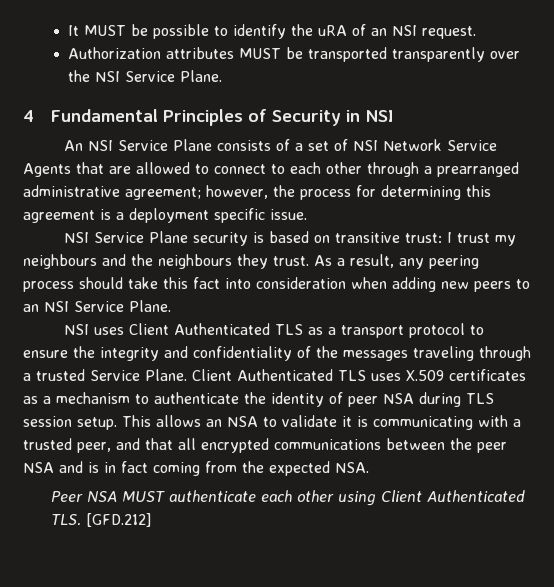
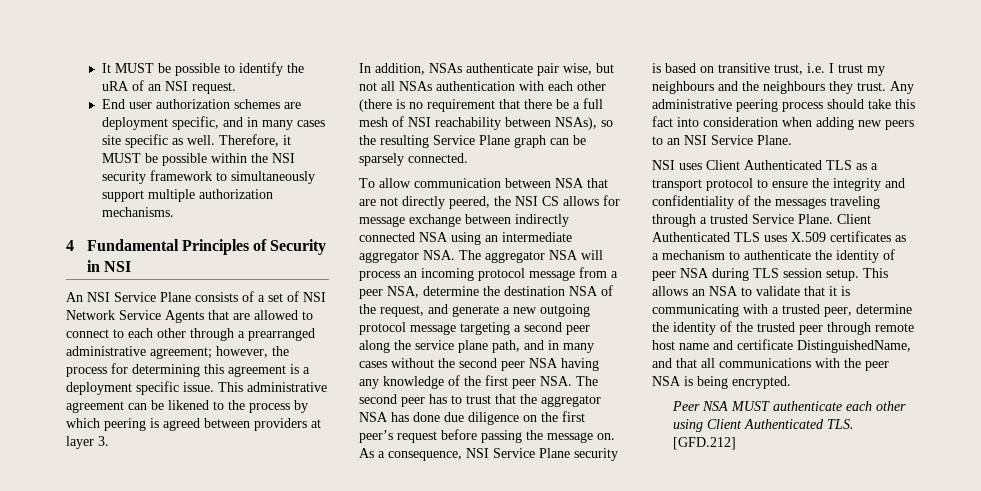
- Authorization attributes MUST be transported transparently over the NSI Service Plane.
+ End user authorization schemes are deployment specific, and in many cases site specific as well. Therefore, it MUST be possible within the NSI security framework to simultaneously support multiple authorization mechanisms.
- An NSI Service Plane consists of a set of NSI Network Service Agents that are allowed to connect to each other through a prearranged administrative agreement; however, the process for determining this agreement is a deployment specific issue.
- NSI Service Plane security is based on transitive trust: I trust my neighbours and the neighbours they trust.
+ An NSI Service Plane consists of a set of NSI Network Service Agents that are allowed to connect to each other through a prearranged administrative agreement; however, the process for determining this agreement is a deployment specific issue. This administrative agreement can be likened to the process by which peering is agreed between providers at layer 3.
+ In addition, NSAs authenticate pair wise, but not all NSAs authentication with each other (there is no requirement that there be a full mesh of NSI reachability between NSAs), so the resulting Service Plane graph can be sparsely connected.
+ To allow communication between NSA that are not directly peered, the NSI CS allows for message exchange between indirectly connected NSA using an intermediate aggregator NSA. The aggregator NSA will process an incoming protocol message from a peer NSA, determine the destination NSA of the request, and generate a new outgoing protocol message targeting a second peer along the service plane path, and in many cases without the second peer NSA having any knowledge of the first peer NSA. The second peer has to trust that the aggregator NSA has done due diligence on the first peer’s request before passing the message on. As a consequence, NSI Service Plane security is based on transitive trust, i.e. I trust my neighbours and the neighbours they trust.
- As a result, any peering process should take this fact into consideration when adding new peers to an NSI Service Plane.
+ Any administrative peering process should take this fact into consideration when adding new peers to an NSI Service Plane.
- This allows an NSA to validate it is communicating with a trusted peer, and that all encrypted communications between the peer NSA and is in fact coming from the expected NSA.
+ This allows an NSA to validate that it is communicating with a trusted peer, determine the identity of the trusted peer through remote host name and certificate DistinguishedName, and that all communications with the peer NSA is being encrypted.

